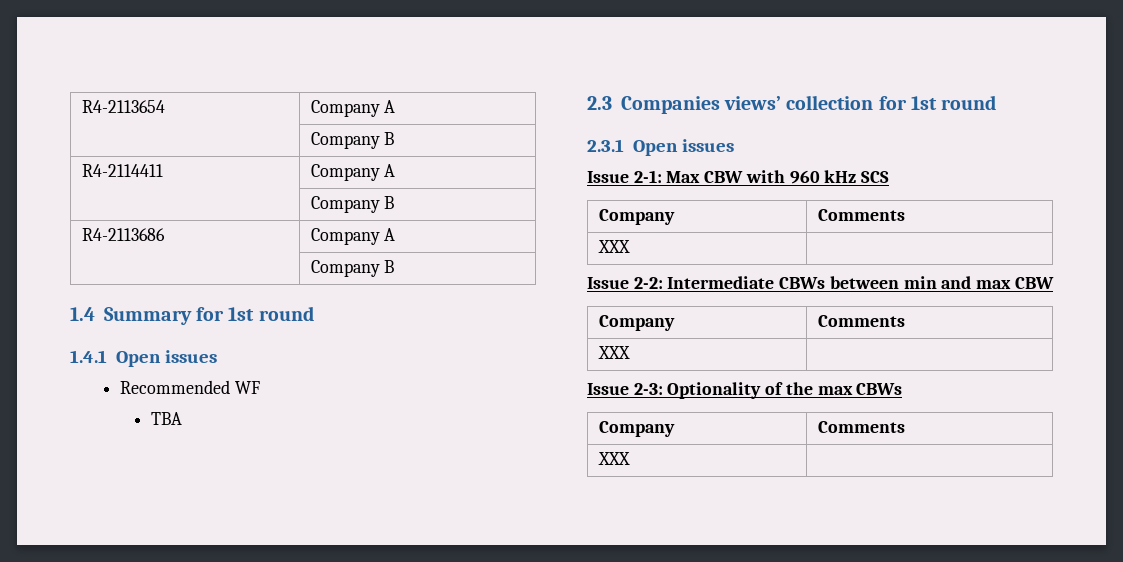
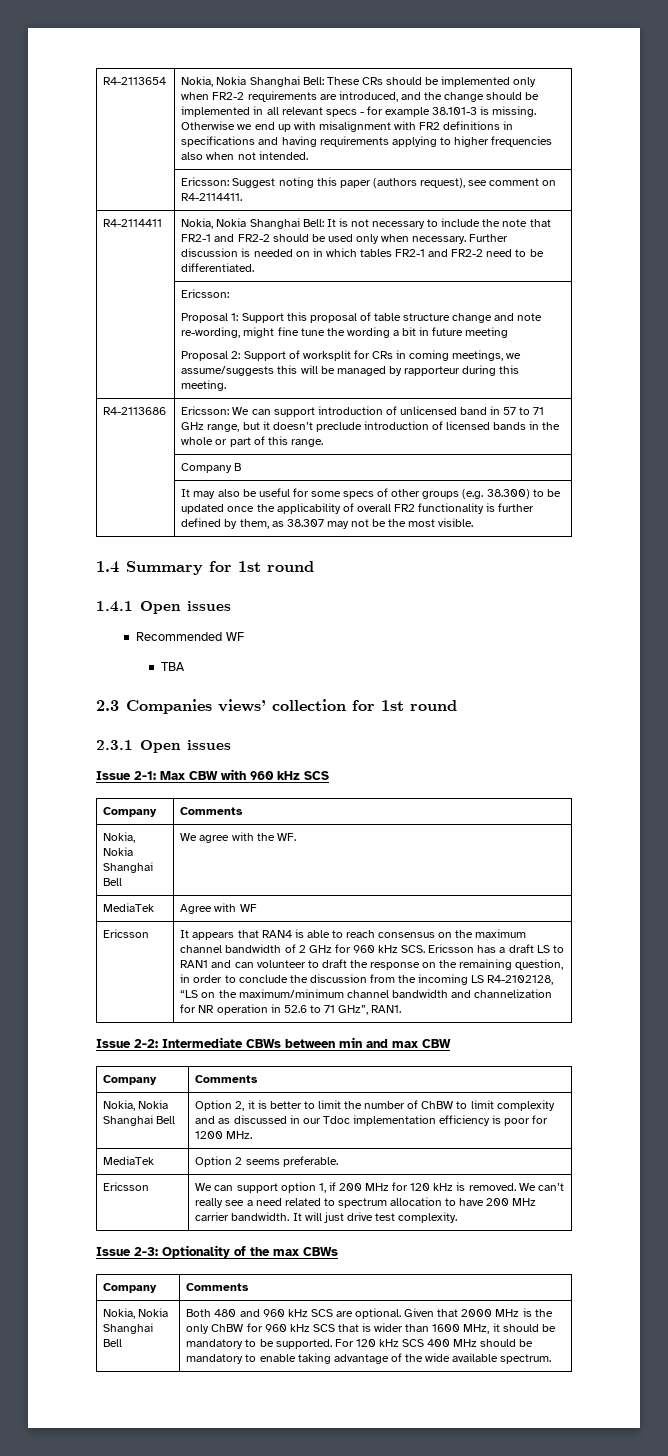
- R4-2113654 | Company A
+ R4-2113654 | Nokia, Nokia Shanghai Bell: These CRs should be implemented only when FR2-2 requirements are introduced, and the change should be implemented in all relevant specs - for example 38.101-3 is missing. Otherwise we end up with misalignment with FR2 definitions in specifications and having requirements applying to higher frequencies also when not intended.
+ | Ericsson: Suggest noting this paper (authors request), see comment on R4-2114411.
+ R4-2114411 | Nokia, Nokia Shanghai Bell: It is not necessary to include the note that FR2-1 and FR2-2 should be used only when necessary. Further discussion is needed on in which tables FR2-1 and FR2-2 need to be differentiated.
+ | Ericsson:
+ Proposal 1: Support this proposal of table structure change and note re-wording, might fine tune the wording a bit in future meeting
+ Proposal 2: Support of worksplit for CRs in coming meetings, we assume/suggests this will be managed by rapporteur during this meeting.
+ R4-2113686 | Ericsson: We can support introduction of unlicensed band in 57 to 71 GHz range, but it doesn’t preclude introduction of licensed bands in the whole or part of this range.
  | Company B
- R4-2114411 | Company A
- | Company B
- R4-2113686 | Company A
- | Company B
+ | It may also be useful for some specs of other groups (e.g. 38.300) to be updated once the applicability of overall FR2 functionality is further defined by them, as 38.307 may not be the most visible.
  Issue 2-1: Max CBW with 960 kHz SCS
  Company | Comments
- XXX |
+ Nokia, Nokia Shanghai Bell | We agree with the WF.
+ MediaTek | Agree with WF
+ Ericsson | It appears that RAN4 is able to reach consensus on the maximum channel bandwidth of 2 GHz for 960 kHz SCS. Ericsson has a draft LS to RAN1 and can volunteer to draft the response on the remaining question, in order to conclude the discussion from the incoming LS R4-2102128, “LS on the maximum/minimum channel bandwidth and channelization for NR operation in 52.6 to 71 GHz”, RAN1.
  Issue 2-2: Intermediate CBWs between min and max CBW
  Company | Comments
- XXX |
+ Nokia, Nokia Shanghai Bell | Option 2, it is better to limit the number of ChBW to limit complexity and as discussed in our Tdoc implementation efficiency is poor for 1200 MHz.
+ MediaTek | Option 2 seems preferable.
+ Ericsson | We can support option 1, if 200 MHz for 120 kHz is removed. We can’t really see a need related to spectrum allocation to have 200 MHz carrier bandwidth. It will just drive test complexity.
  Issue 2-3: Optionality of the max CBWs
  Company | Comments
- XXX
+ Nokia, Nokia Shanghai Bell | Both 480 and 960 kHz SCS are optional. Given that 2000 MHz is the only ChBW for 960 kHz SCS that is wider than 1600 MHz, it should be mandatory to be supported. For 120 kHz SCS 400 MHz should be mandatory to enable taking advantage of the wide available spectrum.

